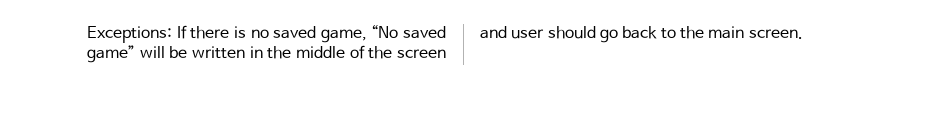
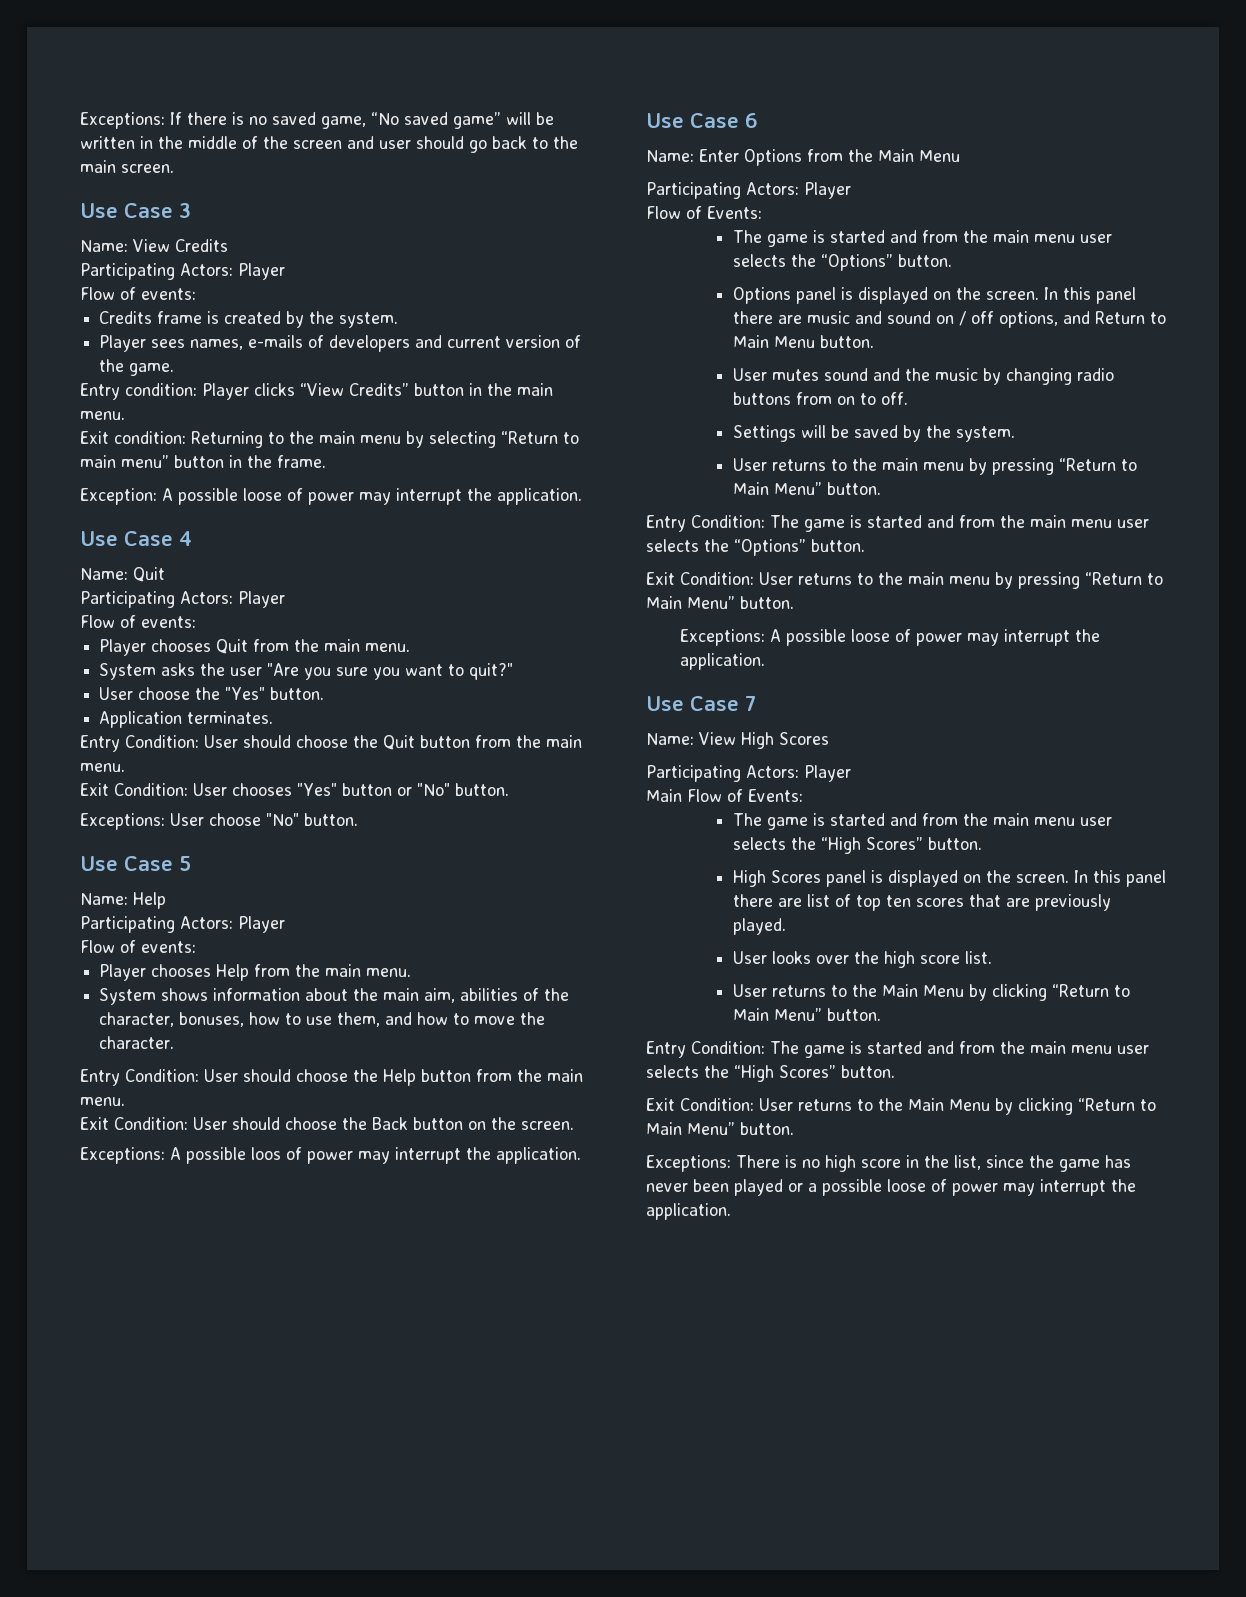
+ Use Case 3
+ Name: View Credits
+ Participating Actors: Player
+ Flow of events:
+ Credits frame is created by the system.
+ Player sees names, e-mails of developers and current version of the game.
+ Entry condition: Player clicks “View Credits” button in the main menu.
+ Exit condition: Returning to the main menu by selecting “Return to main menu” button in the frame.
+ Exception: A possible loose of power may interrupt the application.
+ Use Case 4
+ Name: Quit
+ Participating Actors: Player
+ Flow of events:
+ Player chooses Quit from the main menu.
+ System asks the user "Are you sure you want to quit?"
+ User choose the "Yes" button.
+ Application terminates.
+ Entry Condition: User should choose the Quit button from the main menu.
+ Exit Condition: User chooses "Yes" button or "No" button.
+ Exceptions: User choose "No" button.
+ Use Case 5
+ Name: Help
+ Participating Actors: Player
+ Flow of events:
+ Player chooses Help from the main menu.
+ System shows information about the main aim, abilities of the character, bonuses, how to use them, and how to move the character.
+ Entry Condition: User should choose the Help button from the main menu.
+ Exit Condition: User should choose the Back button on the screen.
+ Exceptions: A possible loos of power may interrupt the application.
+ Use Case 6
+ Name: Enter Options from the Main Menu
+ Participating Actors: Player
+ Flow of Events:
+ The game is started and from the main menu user selects the “Options” button.
+ Options panel is displayed on the screen. In this panel there are music and sound on / off options, and Return to Main Menu button.
+ User mutes sound and the music by changing radio buttons from on to off.
+ Settings will be saved by the system.
+ User returns to the main menu by pressing “Return to Main Menu” button.
+ Entry Condition: The game is started and from the main menu user selects the “Options” button.
+ Exit Condition: User returns to the main menu by pressing “Return to Main Menu” button.
+ Exceptions: A possible loose of power may interrupt the application.
+ Use Case 7
+ Name: View High Scores
+ Participating Actors: Player
+ Main Flow of Events:
+ The game is started and from the main menu user selects the “High Scores” button.
+ High Scores panel is displayed on the screen. In this panel there are list of top ten scores that are previously played.
+ User looks over the high score list.
+ User returns to the Main Menu by clicking “Return to Main Menu” button.
+ Entry Condition: The game is started and from the main menu user selects the “High Scores” button.
+ Exit Condition: User returns to the Main Menu by clicking “Return to Main Menu” button.
+ Exceptions: There is no high score in the list, since the game has never been played or a possible loose of power may interrupt the application.

